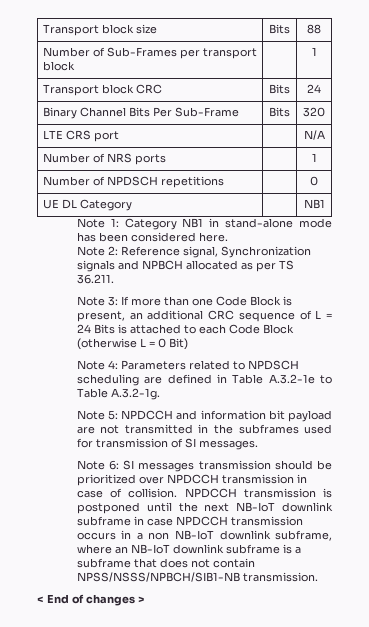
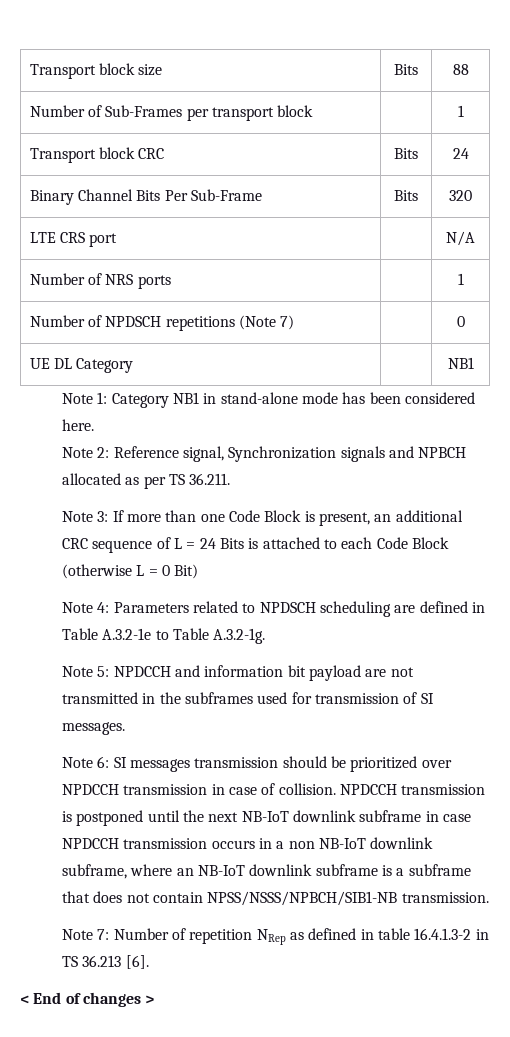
- Number of NPDSCH repetitions | | 0
+ Number of NPDSCH repetitions (Note 7) | | 0
+ Note 7: Number of repetition NRep as defined in table 16.4.1.3-2 in TS 36.213 [6].

